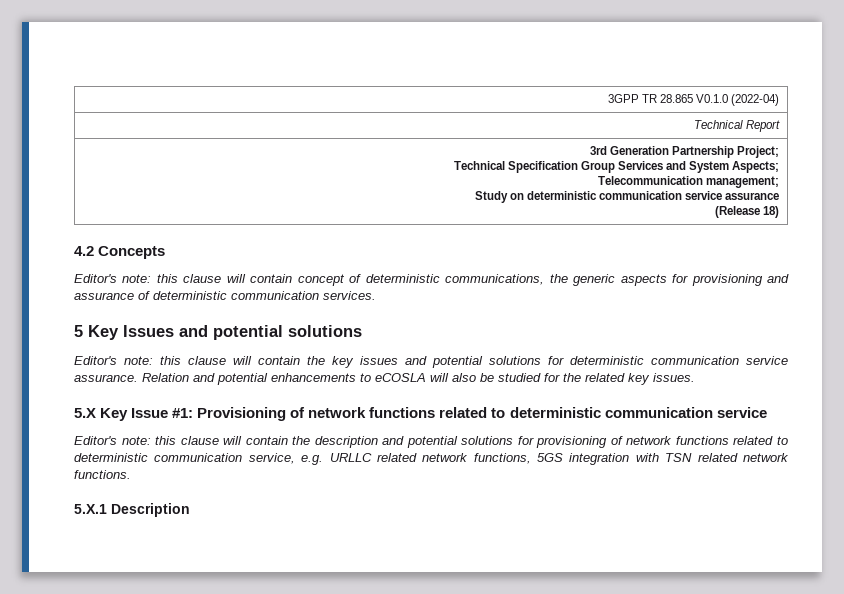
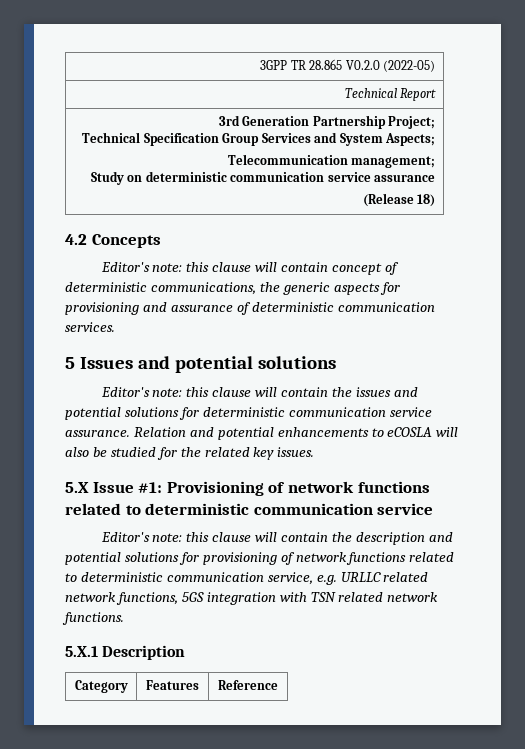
- 3GPP TR 28.865 V0.1.0 (2022-04)
+ 3GPP TR 28.865 V0.2.0 (2022-05)
- 5 Key Issues and potential solutions
+ 5 Issues and potential solutions
- Editor's note: this clause will contain the key issues and potential solutions for deterministic communication service assurance.
+ Editor's note: this clause will contain the issues and potential solutions for deterministic communication service assurance.
- 5.X Key Issue #1: Provisioning of network functions related to deterministic communication service
+ 5.X Issue #1: Provisioning of network functions related to deterministic communication service
+ Category | Features | Reference

